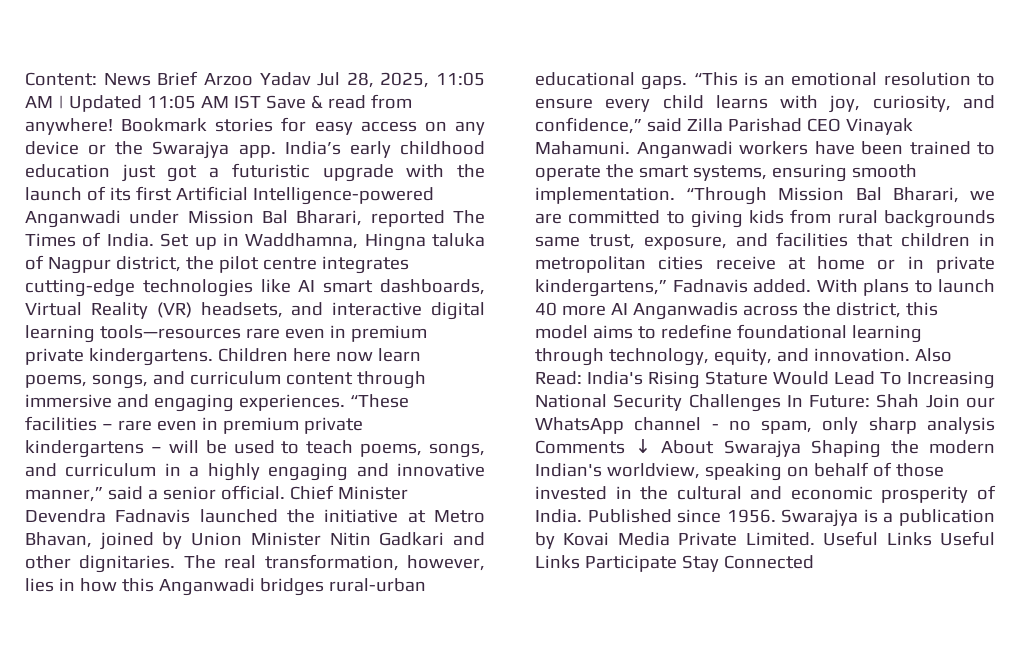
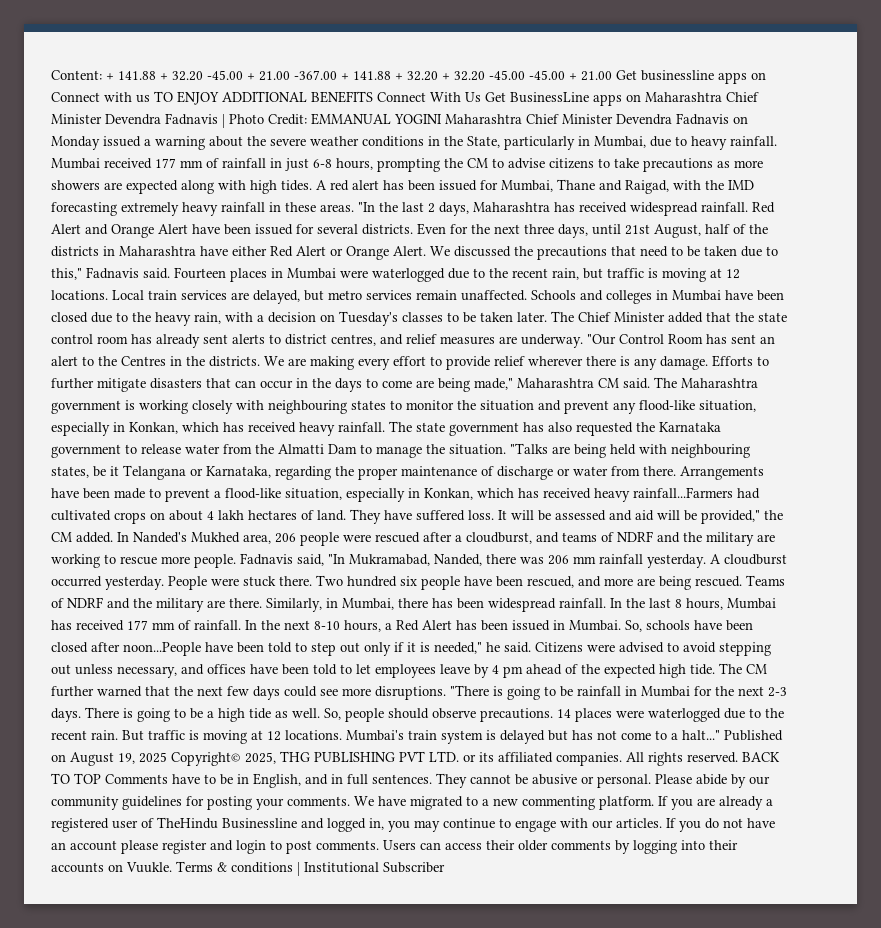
- Content: News Brief Arzoo Yadav Jul 28, 2025, 11:05 AM | Updated 11:05 AM IST Save & read from anywhere! Bookmark stories for easy access on any device or the Swarajya app. India’s early childhood education just got a futuristic upgrade with the launch of its first Artificial Intelligence-powered Anganwadi under Mission Bal Bharari, reported The Times of India. Set up in Waddhamna, Hingna taluka of Nagpur district, the pilot centre integrates cutting-edge technologies like AI smart dashboards, Virtual Reality (VR) headsets, and interactive digital learning tools—resources rare even in premium private kindergartens. Children here now learn poems, songs, and curriculum content through immersive and engaging experiences. “These facilities – rare even in premium private kindergartens – will be used to teach poems, songs, and curriculum in a highly engaging and innovative manner,” said a senior official. Chief Minister Devendra Fadnavis launched the initiative at Metro Bhavan, joined by Union Minister Nitin Gadkari and other dignitaries. The real transformation, however, lies in how this Anganwadi bridges rural-urban educational gaps. “This is an emotional resolution to ensure every child learns with joy, curiosity, and confidence,” said Zilla Parishad CEO Vinayak Mahamuni. Anganwadi workers have been trained to operate the smart systems, ensuring smooth implementation. “Through Mission Bal Bharari, we are committed to giving kids from rural backgrounds same trust, exposure, and facilities that children in metropolitan cities receive at home or in private kindergartens,” Fadnavis added. With plans to launch 40 more AI Anganwadis across the district, this model aims to redefine foundational learning through technology, equity, and innovation. Also Read: India's Rising Stature Would Lead To Increasing National Security Challenges In Future: Shah Join our WhatsApp channel - no spam, only sharp analysis Comments ↓ About Swarajya Shaping the modern Indian's worldview, speaking on behalf of those invested in the cultural and economic prosperity of India. Published since 1956. Swarajya is a publication by Kovai Media Private Limited. Useful Links Useful Links Participate Stay Connected
+ Content: + 141.88 + 32.20 -45.00 + 21.00 -367.00 + 141.88 + 32.20 + 32.20 -45.00 -45.00 + 21.00 Get businessline apps on Connect with us TO ENJOY ADDITIONAL BENEFITS Connect With Us Get BusinessLine apps on Maharashtra Chief Minister Devendra Fadnavis | Photo Credit: EMMANUAL YOGINI Maharashtra Chief Minister Devendra Fadnavis on Monday issued a warning about the severe weather conditions in the State, particularly in Mumbai, due to heavy rainfall. Mumbai received 177 mm of rainfall in just 6-8 hours, prompting the CM to advise citizens to take precautions as more showers are expected along with high tides. A red alert has been issued for Mumbai, Thane and Raigad, with the IMD forecasting extremely heavy rainfall in these areas. "In the last 2 days, Maharashtra has received widespread rainfall. Red Alert and Orange Alert have been issued for several districts. Even for the next three days, until 21st August, half of the districts in Maharashtra have either Red Alert or Orange Alert. We discussed the precautions that need to be taken due to this," Fadnavis said. Fourteen places in Mumbai were waterlogged due to the recent rain, but traffic is moving at 12 locations. Local train services are delayed, but metro services remain unaffected. Schools and colleges in Mumbai have been closed due to the heavy rain, with a decision on Tuesday's classes to be taken later. The Chief Minister added that the state control room has already sent alerts to district centres, and relief measures are underway. "Our Control Room has sent an alert to the Centres in the districts. We are making every effort to provide relief wherever there is any damage. Efforts to further mitigate disasters that can occur in the days to come are being made," Maharashtra CM said. The Maharashtra government is working closely with neighbouring states to monitor the situation and prevent any flood-like situation, especially in Konkan, which has received heavy rainfall. The state government has also requested the Karnataka government to release water from the Almatti Dam to manage the situation. "Talks are being held with neighbouring states, be it Telangana or Karnataka, regarding the proper maintenance of discharge or water from there. Arrangements have been made to prevent a flood-like situation, especially in Konkan, which has received heavy rainfall...Farmers had cultivated crops on about 4 lakh hectares of land. They have suffered loss. It will be assessed and aid will be provided," the CM added. In Nanded's Mukhed area, 206 people were rescued after a cloudburst, and teams of NDRF and the military are working to rescue more people. Fadnavis said, "In Mukramabad, Nanded, there was 206 mm rainfall yesterday. A cloudburst occurred yesterday. People were stuck there. Two hundred six people have been rescued, and more are being rescued. Teams of NDRF and the military are there. Similarly, in Mumbai, there has been widespread rainfall. In the last 8 hours, Mumbai has received 177 mm of rainfall. In the next 8-10 hours, a Red Alert has been issued in Mumbai. So, schools have been closed after noon...People have been told to step out only if it is needed," he said. Citizens were advised to avoid stepping out unless necessary, and offices have been told to let employees leave by 4 pm ahead of the expected high tide. The CM further warned that the next few days could see more disruptions. "There is going to be rainfall in Mumbai for the next 2-3 days. There is going to be a high tide as well. So, people should observe precautions. 14 places were waterlogged due to the recent rain. But traffic is moving at 12 locations. Mumbai's train system is delayed but has not come to a halt..." Published on August 19, 2025 Copyright© 2025, THG PUBLISHING PVT LTD. or its affiliated companies. All rights reserved. BACK TO TOP Comments have to be in English, and in full sentences. They cannot be abusive or personal. Please abide by our community guidelines for posting your comments. We have migrated to a new commenting platform. If you are already a registered user of TheHindu Businessline and logged in, you may continue to engage with our articles. If you do not have an account please register and login to post comments. Users can access their older comments by logging into their accounts on Vuukle. Terms & conditions | Institutional Subscriber

